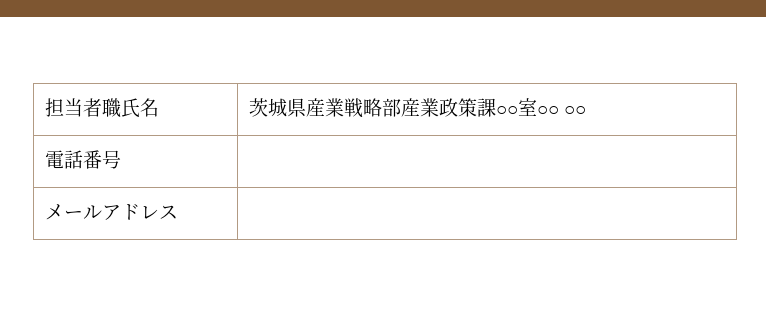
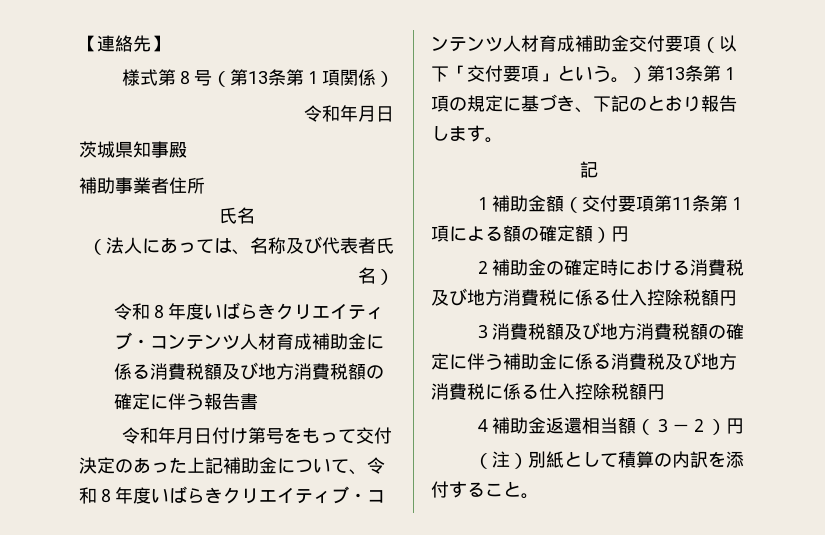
- 担当者職氏名 | 茨城県産業戦略部産業政策課○○室○○ ○○
- 電話番号 |
- メールアドレス |
+ 【連絡先】
+ 様式第８号（第13条第１項関係）
+ 令和年月日
+ 茨城県知事殿
+ 補助事業者住所
+ 氏名
+ （法人にあっては、名称及び代表者氏名）
+ 令和８年度いばらきクリエイティブ・コンテンツ人材育成補助金に係る消費税額及び地方消費税額の確定に伴う報告書
+ 令和年月日付け第号をもって交付決定のあった上記補助金について、令和８年度いばらきクリエイティブ・コンテンツ人材育成補助金交付要項（以下「交付要項」という。）第13条第１項の規定に基づき、下記のとおり報告します。
+ 記
+ １補助金額（交付要項第11条第１項による額の確定額）円
+ ２補助金の確定時における消費税及び地方消費税に係る仕入控除税額円
+ ３消費税額及び地方消費税額の確定に伴う補助金に係る消費税及び地方消費税に係る仕入控除税額円
+ ４補助金返還相当額（３－２）円
+ （注）別紙として積算の内訳を添付すること。

